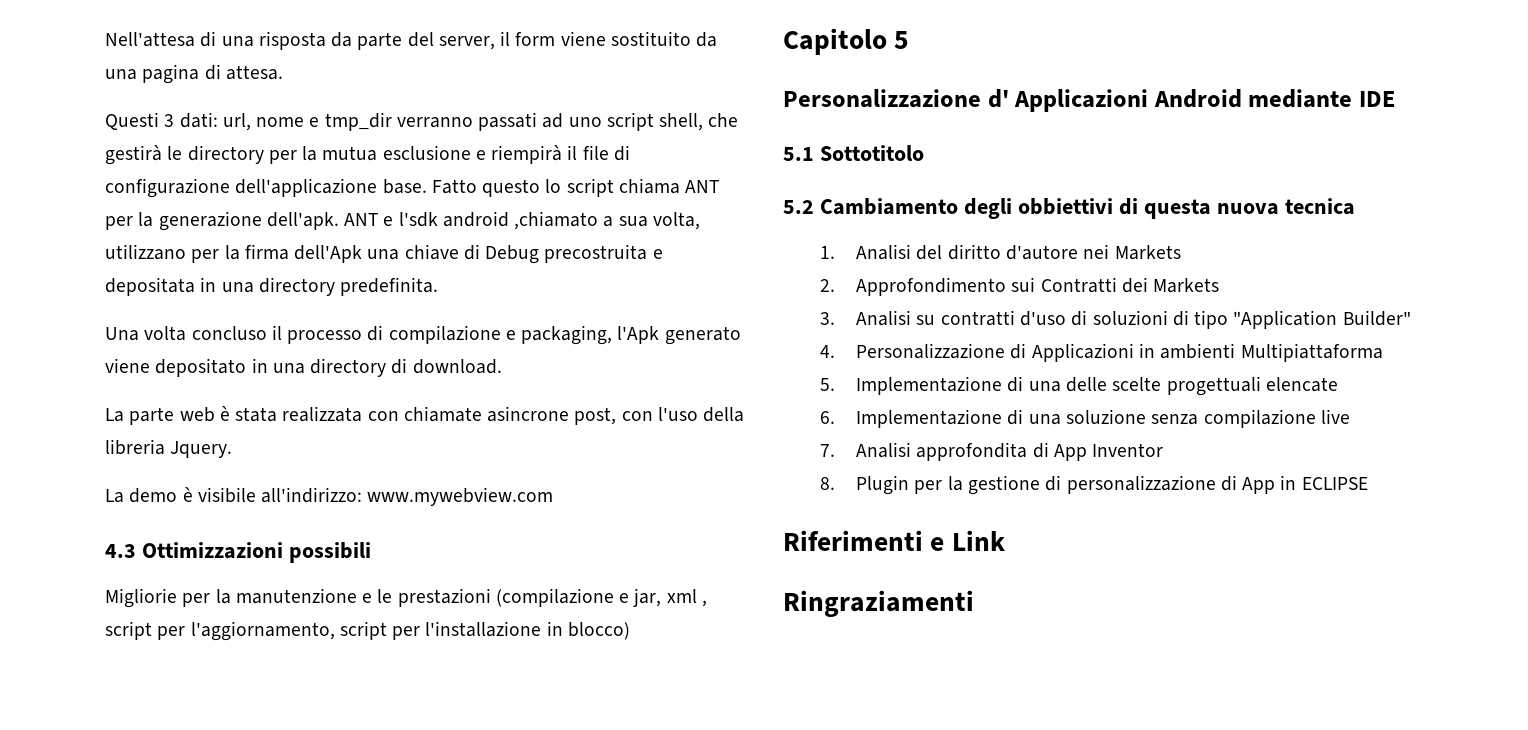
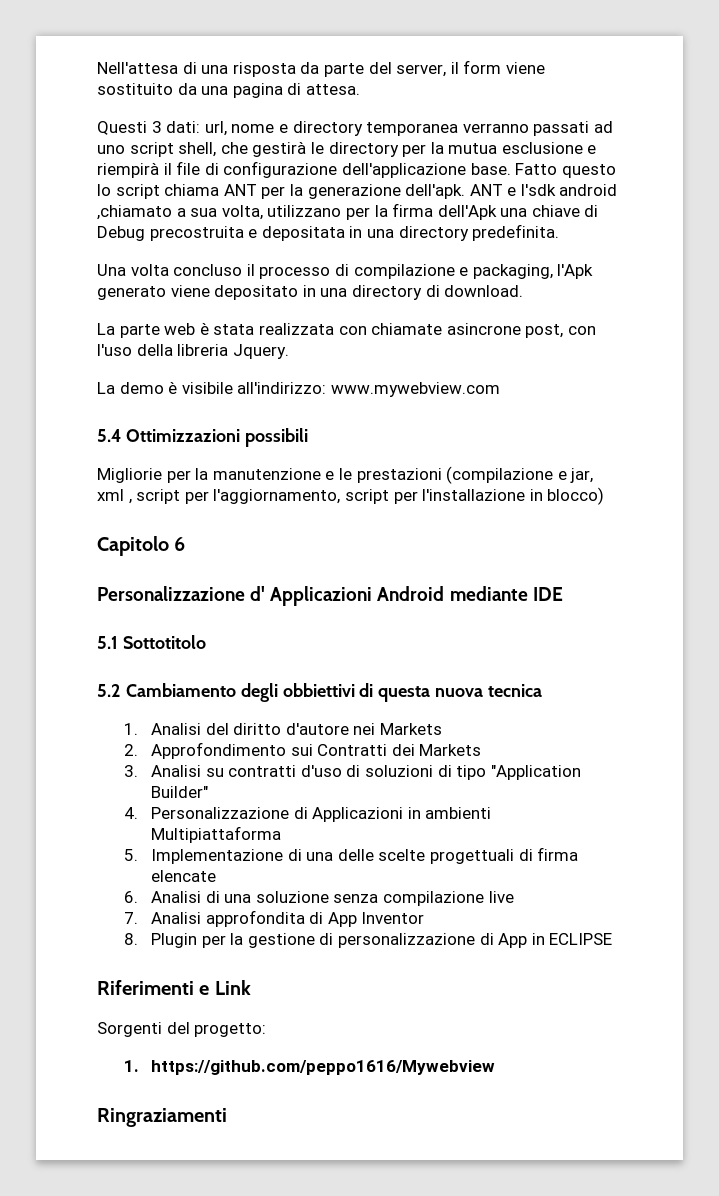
- Questi 3 dati: url, nome e tmp_dir verranno passati ad uno script shell, che gestirà le directory per la mutua esclusione e riempirà il file di configurazione dell'applicazione base.
+ Questi 3 dati: url, nome e directory temporanea verranno passati ad uno script shell, che gestirà le directory per la mutua esclusione e riempirà il file di configurazione dell'applicazione base.
- 4.3 Ottimizzazioni possibili
+ 5.4 Ottimizzazioni possibili
- Capitolo 5
+ Capitolo 6
- 5. Implementazione di una delle scelte progettuali elencate
+ 5. Implementazione di una delle scelte progettuali di firma elencate
- 6. Implementazione di una soluzione senza compilazione live
+ 6. Analisi di una soluzione senza compilazione live
+ Sorgenti del progetto:
+ 1. https://github.com/peppo1616/Mywebview

